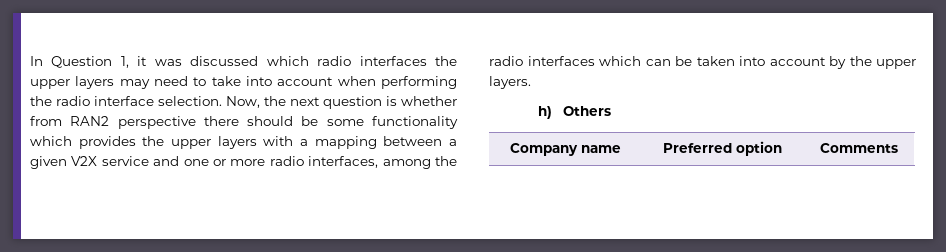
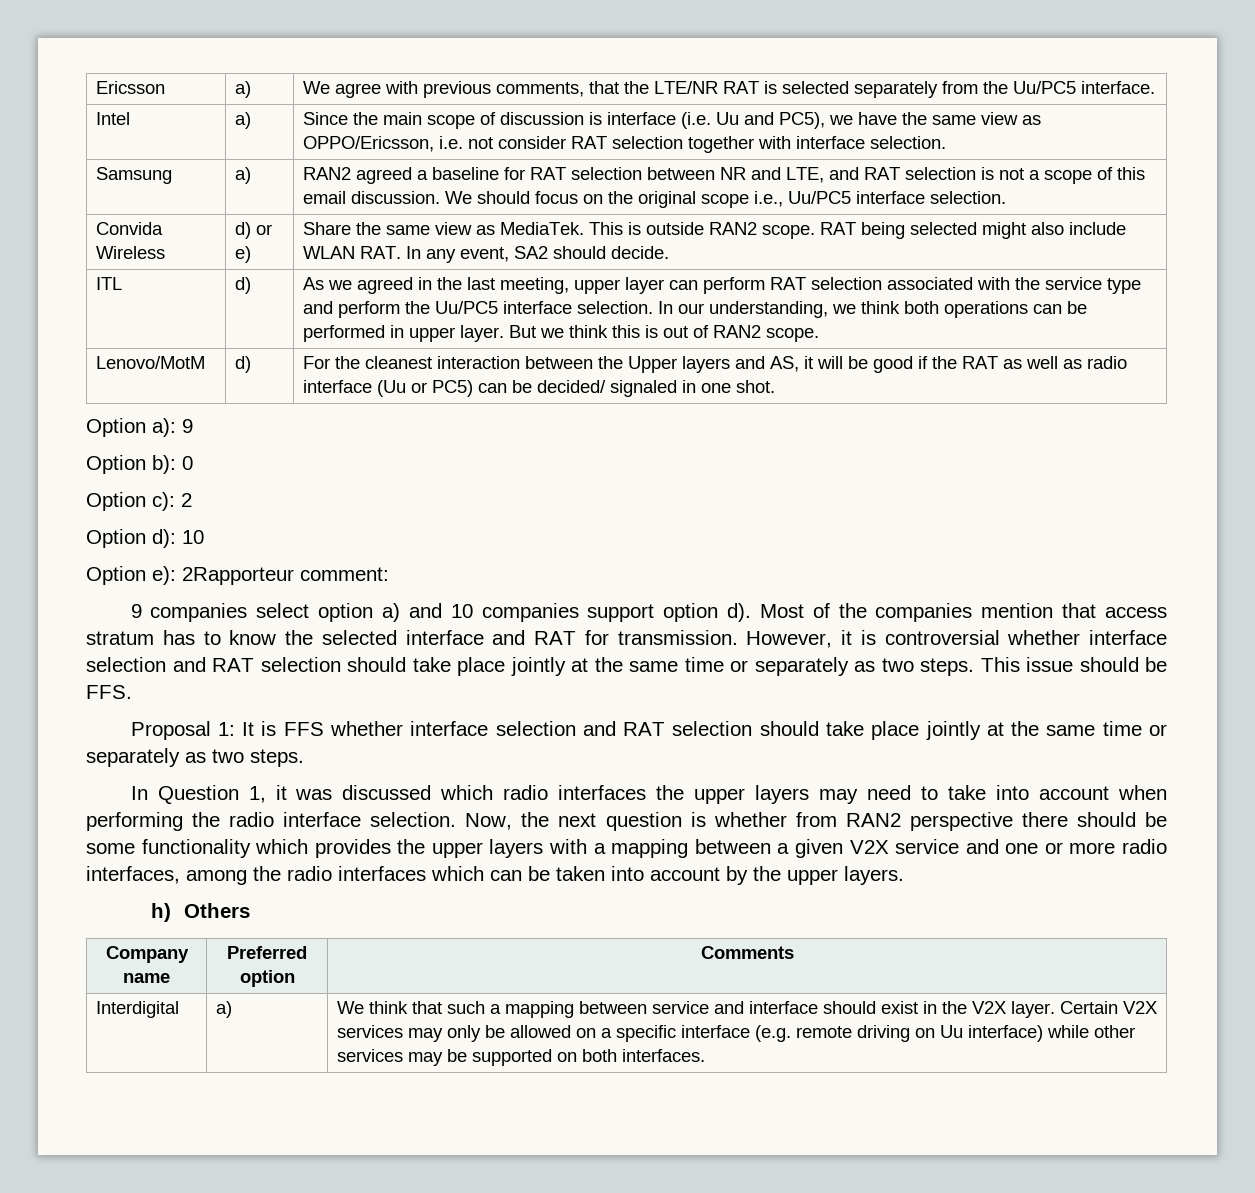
+ Ericsson | a) | We agree with previous comments, that the LTE/NR RAT is selected separately from the Uu/PC5 interface.
+ Intel | a) | Since the main scope of discussion is interface (i.e. Uu and PC5), we have the same view as OPPO/Ericsson, i.e. not consider RAT selection together with interface selection.
+ Samsung | a) | RAN2 agreed a baseline for RAT selection between NR and LTE, and RAT selection is not a scope of this email discussion. We should focus on the original scope i.e., Uu/PC5 interface selection.
+ Convida Wireless | d) or e) | Share the same view as MediaTek. This is outside RAN2 scope. RAT being selected might also include WLAN RAT. In any event, SA2 should decide.
+ ITL | d) | As we agreed in the last meeting, upper layer can perform RAT selection associated with the service type and perform the Uu/PC5 interface selection. In our understanding, we think both operations can be performed in upper layer. But we think this is out of RAN2 scope.
+ Lenovo/MotM | d) | For the cleanest interaction between the Upper layers and AS, it will be good if the RAT as well as radio interface (Uu or PC5) can be decided/ signaled in one shot.
+ Option a): 9
+ Option b): 0
+ Option c): 2
+ Option d): 10
+ Option e): 2Rapporteur comment:
+ 9 companies select option a) and 10 companies support option d). Most of the companies mention that access stratum has to know the selected interface and RAT for transmission. However, it is controversial whether interface selection and RAT selection should take place jointly at the same time or separately as two steps. This issue should be FFS.
+ Proposal 1: It is FFS whether interface selection and RAT selection should take place jointly at the same time or separately as two steps.
+ Interdigital | a) | We think that such a mapping between service and interface should exist in the V2X layer. Certain V2X services may only be allowed on a specific interface (e.g. remote driving on Uu interface) while other services may be supported on both interfaces.

